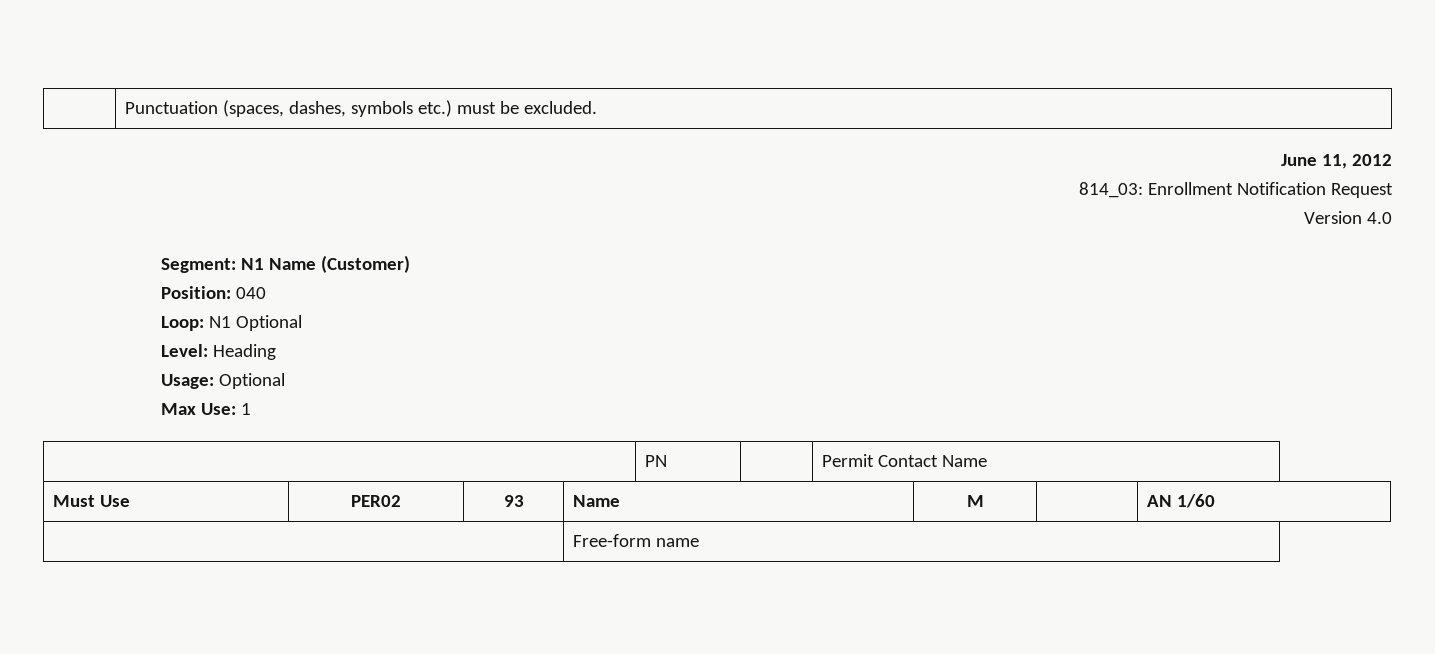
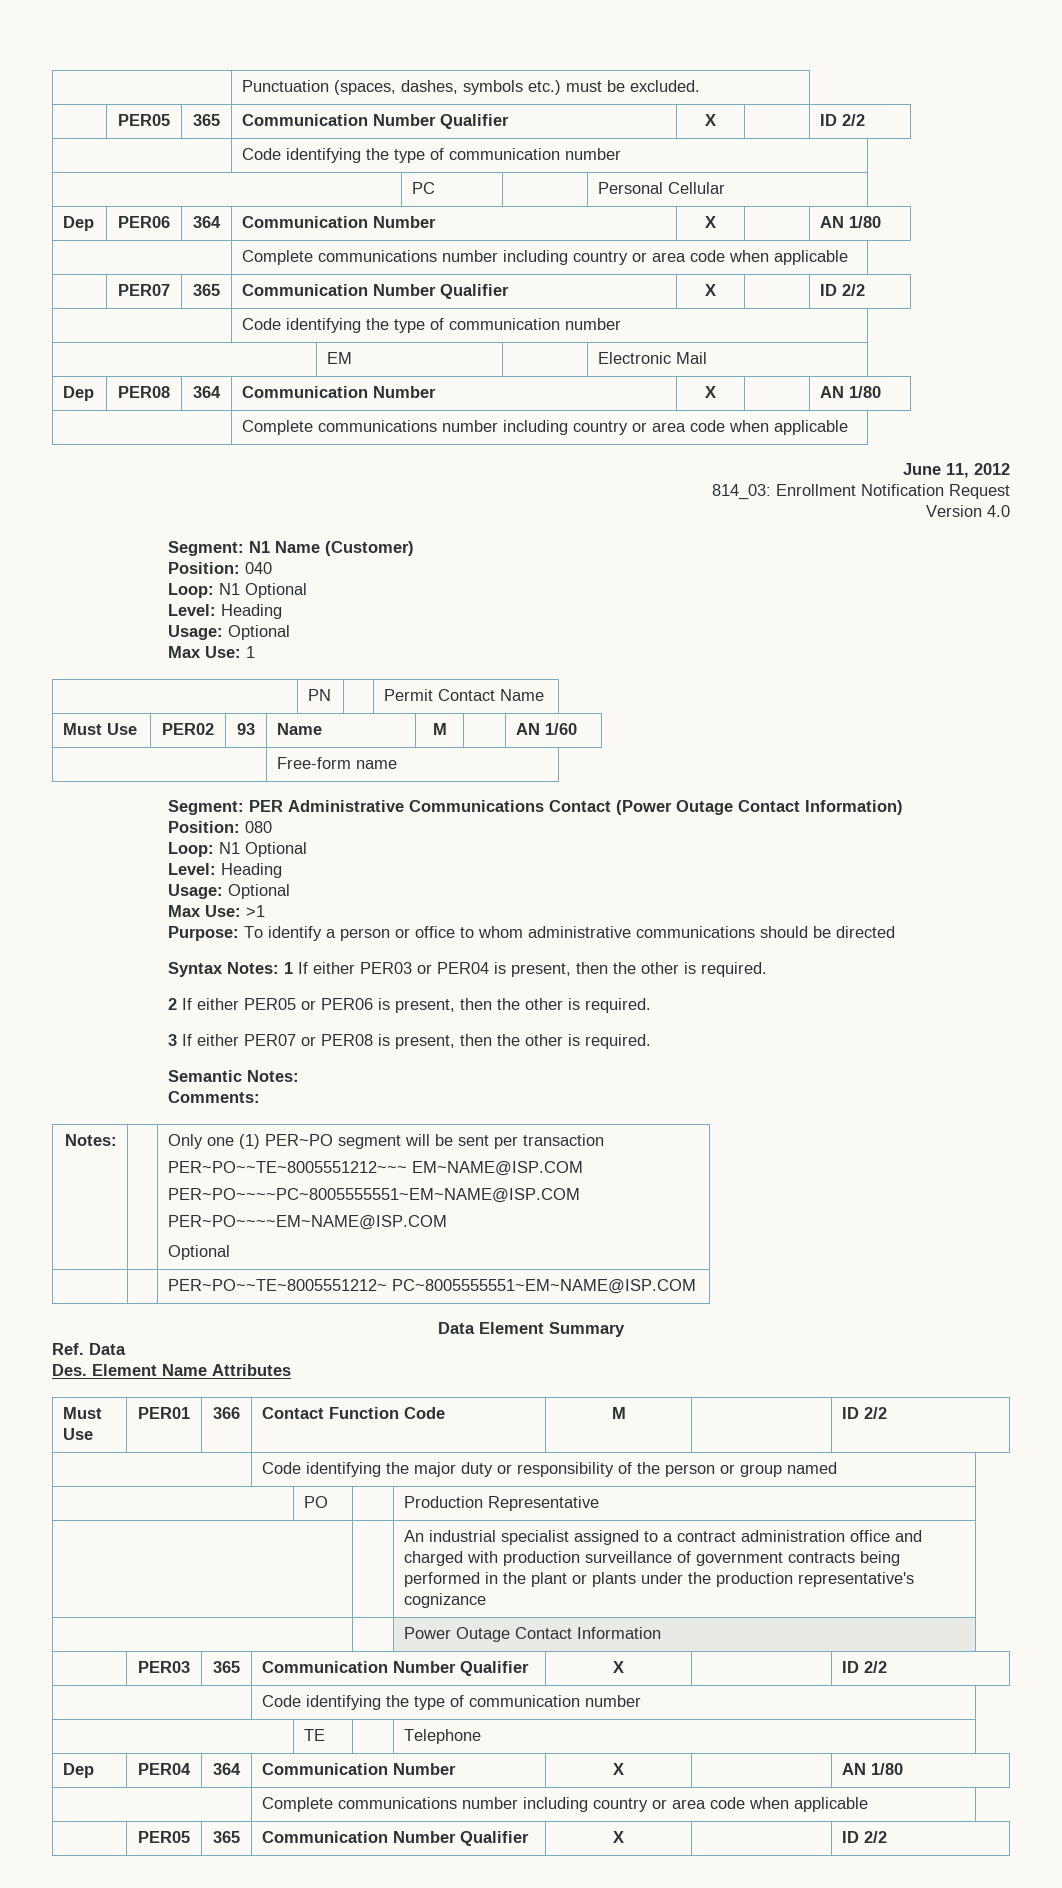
  | Punctuation (spaces, dashes, symbols etc.) must be excluded.
+ | PER05 | 365 | Communication Number Qualifier | X | | ID 2/2
+ | Code identifying the type of communication number
+ | PC | | Personal Cellular
+ Dep | PER06 | 364 | Communication Number | X | | AN 1/80
+ | Complete communications number including country or area code when applicable
+ | PER07 | 365 | Communication Number Qualifier | X | | ID 2/2
+ | Code identifying the type of communication number
+ | EM | | Electronic Mail
+ Dep | PER08 | 364 | Communication Number | X | | AN 1/80
+ | Complete communications number including country or area code when applicable
+ Segment: PER Administrative Communications Contact (Power Outage Contact Information)
+ Position: 080
+ Loop: N1 Optional
+ Level: Heading
+ Usage: Optional
+ Max Use: >1
+ Purpose: To identify a person or office to whom administrative communications should be directed
+ Syntax Notes: 1 If either PER03 or PER04 is present, then the other is required.
+ 2 If either PER05 or PER06 is present, then the other is required.
+ 3 If either PER07 or PER08 is present, then the other is required.
+ Semantic Notes:
+ Comments:
+ Notes: | | Only one (1) PER~PO segment will be sent per transaction
+ PER~PO~~TE~8005551212~~~ EM~NAME@ISP.COM
+ PER~PO~~~~PC~8005555551~EM~NAME@ISP.COM
+ PER~PO~~~~EM~NAME@ISP.COM
+ Optional
+ | | PER~PO~~TE~8005551212~ PC~8005555551~EM~NAME@ISP.COM
+ Data Element Summary
+ Ref. Data
+ Des. Element Name Attributes
+ Must Use | PER01 | 366 | Contact Function Code | M | | ID 2/2
+ | Code identifying the major duty or responsibility of the person or group named
+ | PO | | Production Representative
+ | | An industrial specialist assigned to a contract administration office and charged with production surveillance of government contracts being performed in the plant or plants under the production representative's cognizance
+ | | Power Outage Contact Information
+ | PER03 | 365 | Communication Number Qualifier | X | | ID 2/2
+ | Code identifying the type of communication number
+ | TE | | Telephone
+ Dep | PER04 | 364 | Communication Number | X | | AN 1/80
+ | Complete communications number including country or area code when applicable
+ | PER05 | 365 | Communication Number Qualifier | X | | ID 2/2

